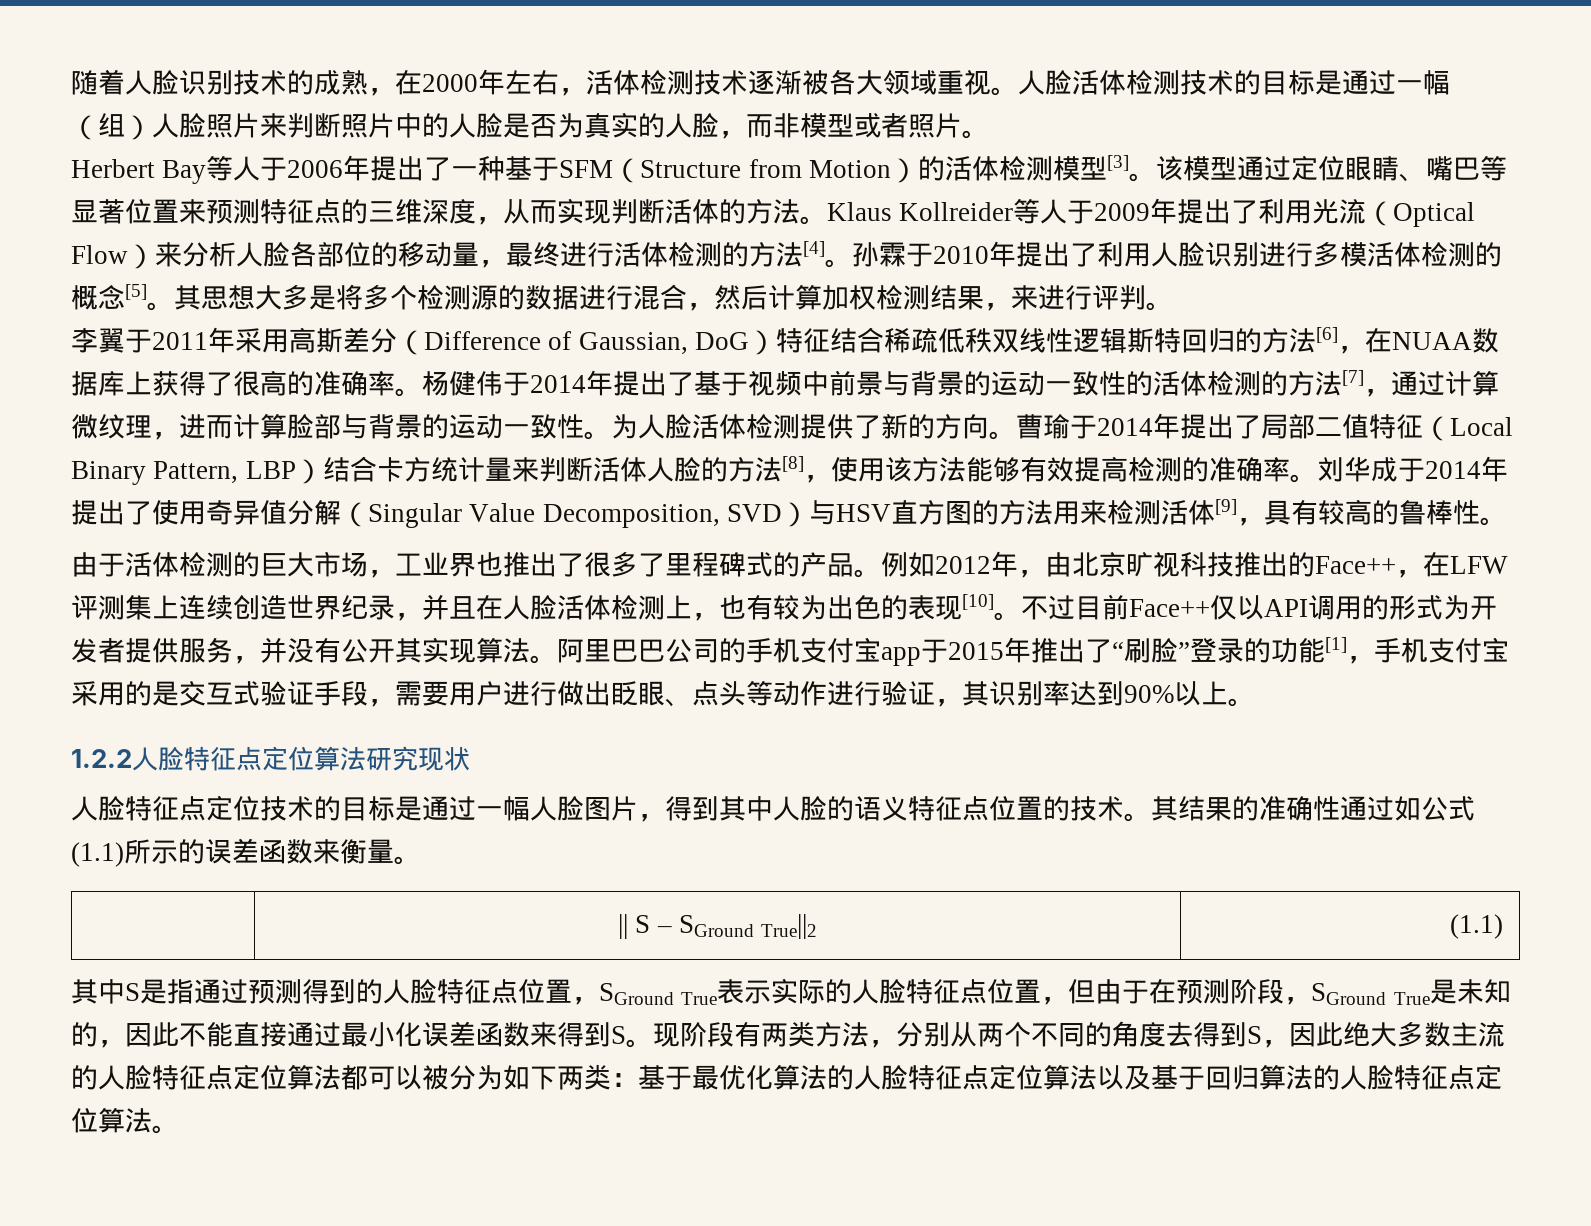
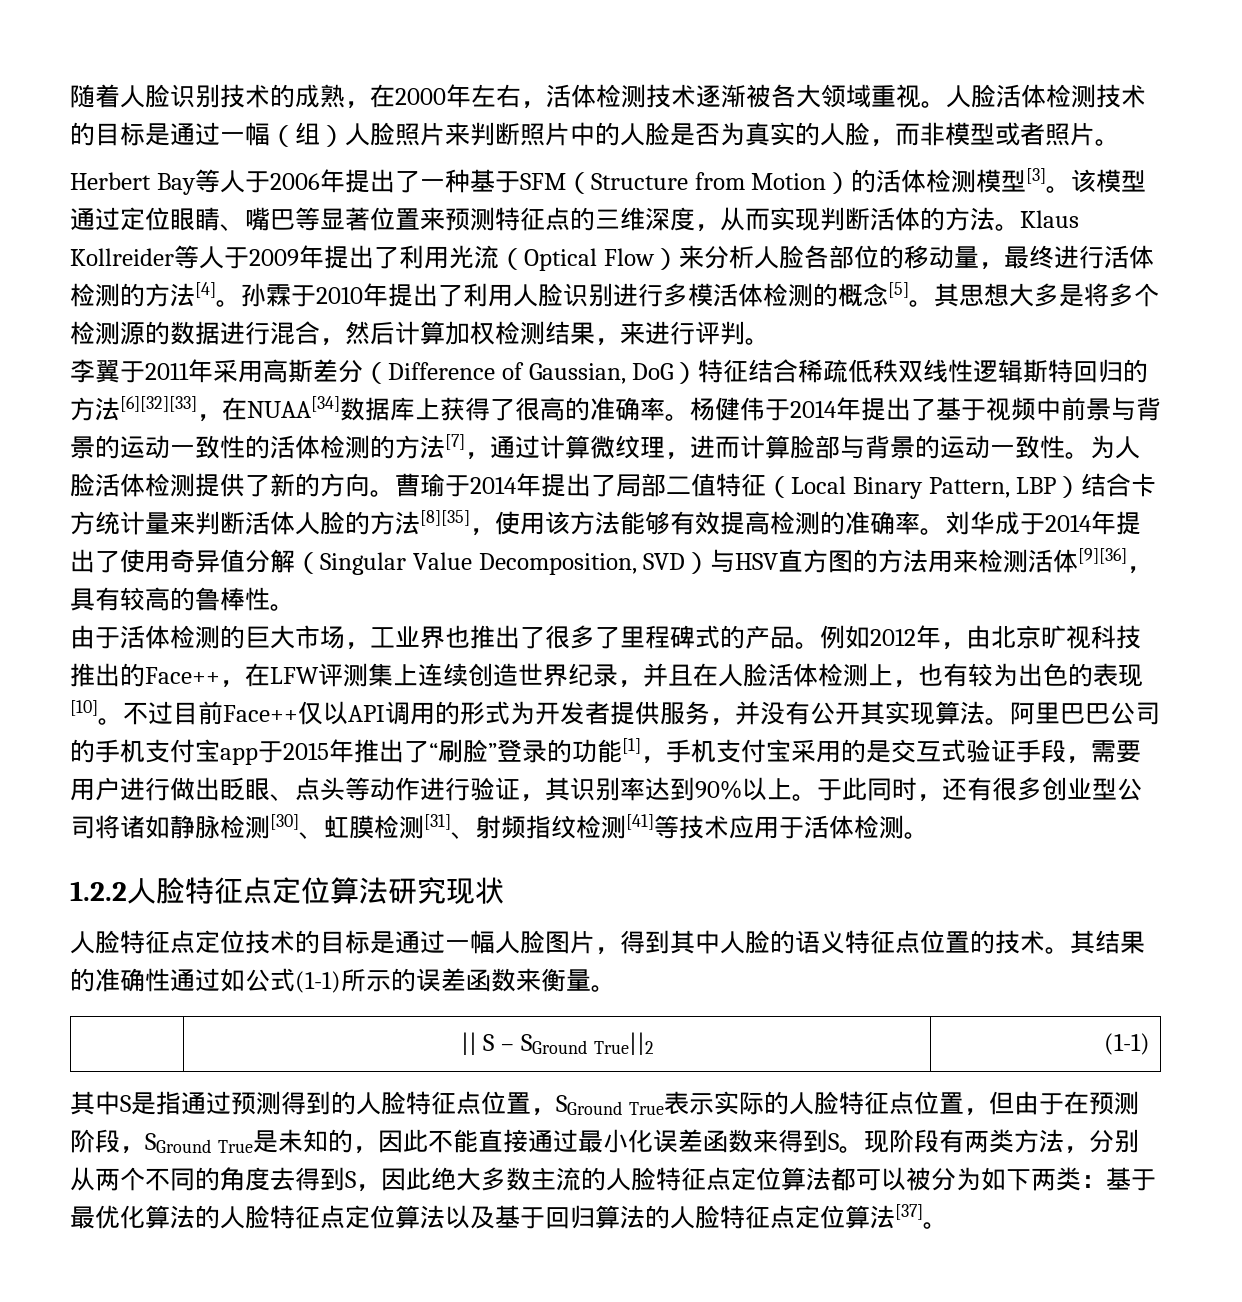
- 李翼于2011年采用高斯差分（Difference of Gaussian, DoG）特征结合稀疏低秩双线性逻辑斯特回归的方法[6]，在NUAA数据库上获得了很高的准确率。
+ 李翼于2011年采用高斯差分（Difference of Gaussian, DoG）特征结合稀疏低秩双线性逻辑斯特回归的方法[6][32][33]，在NUAA[34]数据库上获得了很高的准确率。
- 曹瑜于2014年提出了局部二值特征（Local Binary Pattern, LBP）结合卡方统计量来判断活体人脸的方法[8]，使用该方法能够有效提高检测的准确率。
+ 曹瑜于2014年提出了局部二值特征（Local Binary Pattern, LBP）结合卡方统计量来判断活体人脸的方法[8][35]，使用该方法能够有效提高检测的准确率。
- 刘华成于2014年提出了使用奇异值分解（Singular Value Decomposition, SVD）与HSV直方图的方法用来检测活体[9]，具有较高的鲁棒性。
+ 刘华成于2014年提出了使用奇异值分解（Singular Value Decomposition, SVD）与HSV直方图的方法用来检测活体[9][36]，具有较高的鲁棒性。
+ 于此同时，还有很多创业型公司将诸如静脉检测[30]、虹膜检测[31]、射频指纹检测[41]等技术应用于活体检测。
- 其结果的准确性通过如公式(1.1)所示的误差函数来衡量。
+ 其结果的准确性通过如公式(1-1)所示的误差函数来衡量。
- | || S – SGround True||2 | (1.1)
+ | || S – SGround True||2 | (1-1)
- 现阶段有两类方法，分别从两个不同的角度去得到S，因此绝大多数主流的人脸特征点定位算法都可以被分为如下两类：基于最优化算法的人脸特征点定位算法以及基于回归算法的人脸特征点定位算法。
+ 现阶段有两类方法，分别从两个不同的角度去得到S，因此绝大多数主流的人脸特征点定位算法都可以被分为如下两类：基于最优化算法的人脸特征点定位算法以及基于回归算法的人脸特征点定位算法[37]。

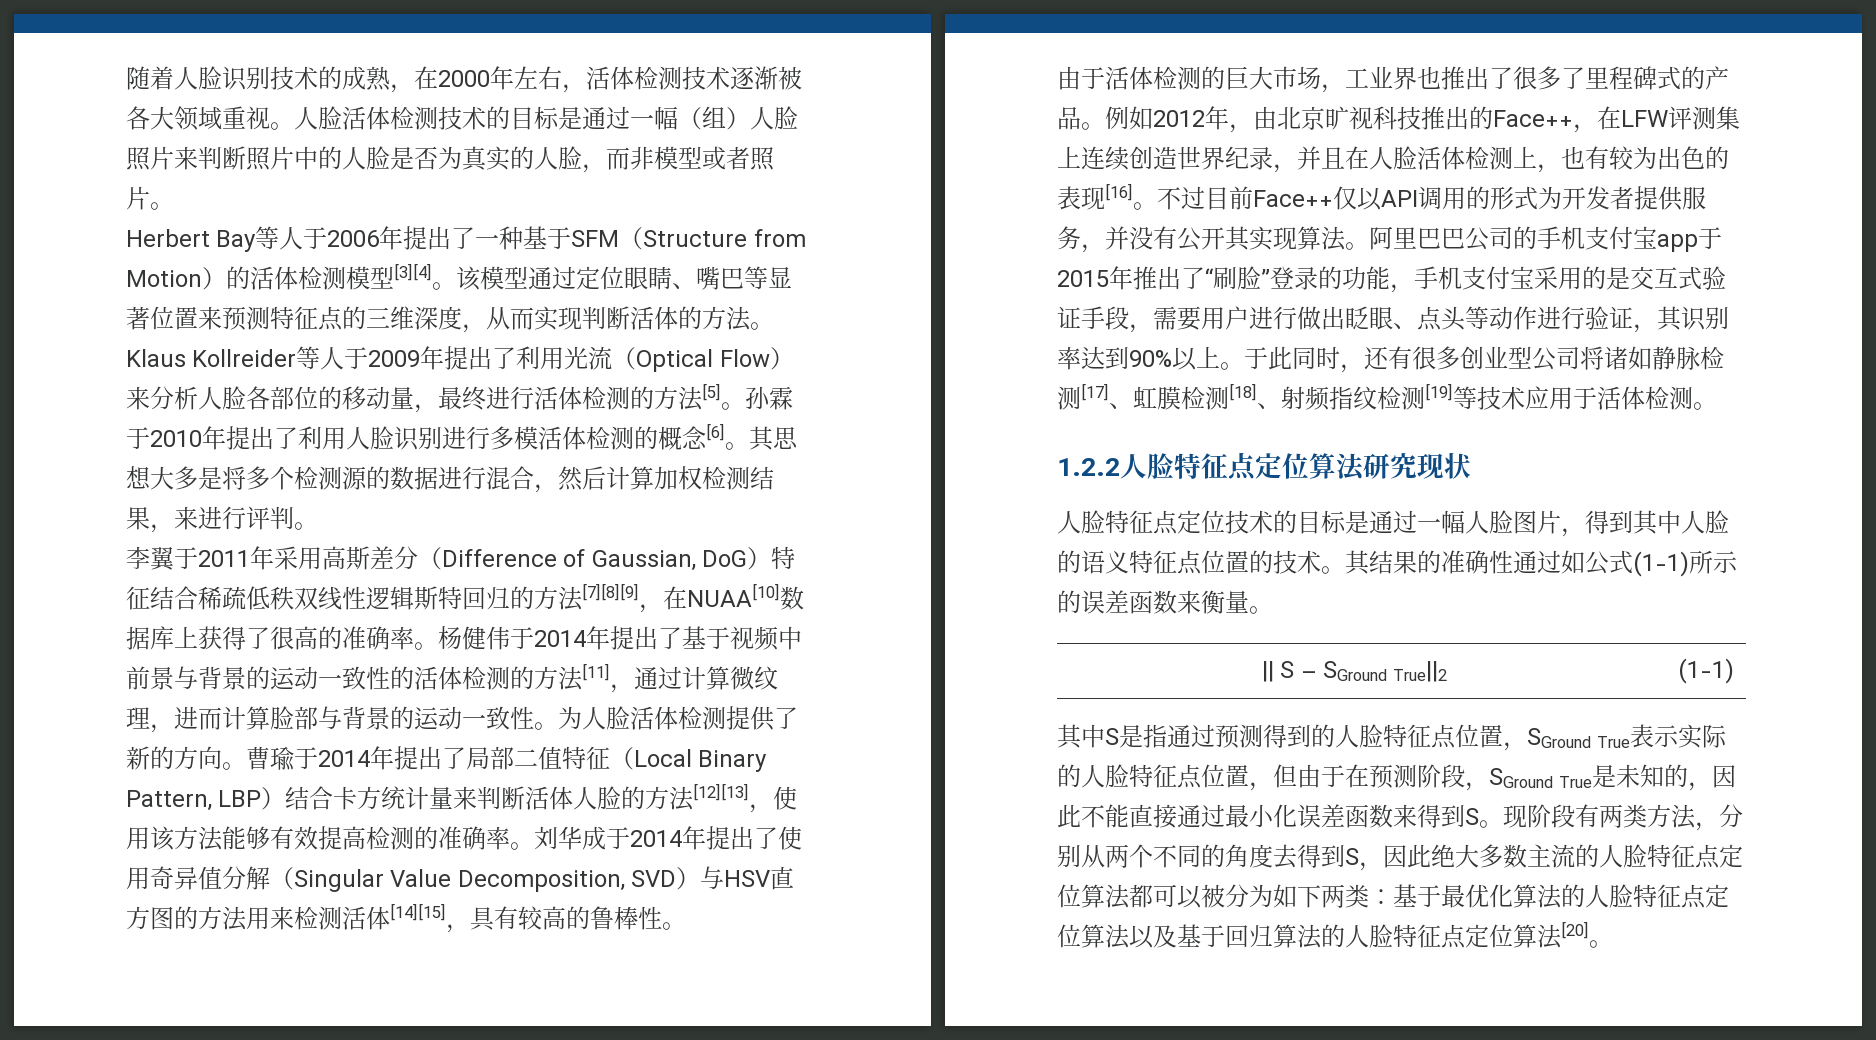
- Herbert Bay等人于2006年提出了一种基于SFM（Structure from Motion）的活体检测模型[3]。
+ Herbert Bay等人于2006年提出了一种基于SFM（Structure from Motion）的活体检测模型[3][4]。
- Klaus Kollreider等人于2009年提出了利用光流（Optical Flow）来分析人脸各部位的移动量，最终进行活体检测的方法[4]。
+ Klaus Kollreider等人于2009年提出了利用光流（Optical Flow）来分析人脸各部位的移动量，最终进行活体检测的方法[5]。
- 孙霖于2010年提出了利用人脸识别进行多模活体检测的概念[5]。
+ 孙霖于2010年提出了利用人脸识别进行多模活体检测的概念[6]。
- 李翼于2011年采用高斯差分（Difference of Gaussian, DoG）特征结合稀疏低秩双线性逻辑斯特回归的方法[6][32][33]，在NUAA[34]数据库上获得了很高的准确率。
+ 李翼于2011年采用高斯差分（Difference of Gaussian, DoG）特征结合稀疏低秩双线性逻辑斯特回归的方法[7][8][9]，在NUAA[10]数据库上获得了很高的准确率。
- 杨健伟于2014年提出了基于视频中前景与背景的运动一致性的活体检测的方法[7]，通过计算微纹理，进而计算脸部与背景的运动一致性。
+ 杨健伟于2014年提出了基于视频中前景与背景的运动一致性的活体检测的方法[11]，通过计算微纹理，进而计算脸部与背景的运动一致性。
- 曹瑜于2014年提出了局部二值特征（Local Binary Pattern, LBP）结合卡方统计量来判断活体人脸的方法[8][35]，使用该方法能够有效提高检测的准确率。
+ 曹瑜于2014年提出了局部二值特征（Local Binary Pattern, LBP）结合卡方统计量来判断活体人脸的方法[12][13]，使用该方法能够有效提高检测的准确率。
- 刘华成于2014年提出了使用奇异值分解（Singular Value Decomposition, SVD）与HSV直方图的方法用来检测活体[9][36]，具有较高的鲁棒性。
+ 刘华成于2014年提出了使用奇异值分解（Singular Value Decomposition, SVD）与HSV直方图的方法用来检测活体[14][15]，具有较高的鲁棒性。
- 例如2012年，由北京旷视科技推出的Face++，在LFW评测集上连续创造世界纪录，并且在人脸活体检测上，也有较为出色的表现[10]。
+ 例如2012年，由北京旷视科技推出的Face++，在LFW评测集上连续创造世界纪录，并且在人脸活体检测上，也有较为出色的表现[16]。
- 阿里巴巴公司的手机支付宝app于2015年推出了“刷脸”登录的功能[1]，手机支付宝采用的是交互式验证手段，需要用户进行做出眨眼、点头等动作进行验证，其识别率达到90%以上。
+ 阿里巴巴公司的手机支付宝app于2015年推出了“刷脸”登录的功能，手机支付宝采用的是交互式验证手段，需要用户进行做出眨眼、点头等动作进行验证，其识别率达到90%以上。
- 于此同时，还有很多创业型公司将诸如静脉检测[30]、虹膜检测[31]、射频指纹检测[41]等技术应用于活体检测。
+ 于此同时，还有很多创业型公司将诸如静脉检测[17]、虹膜检测[18]、射频指纹检测[19]等技术应用于活体检测。
- 现阶段有两类方法，分别从两个不同的角度去得到S，因此绝大多数主流的人脸特征点定位算法都可以被分为如下两类：基于最优化算法的人脸特征点定位算法以及基于回归算法的人脸特征点定位算法[37]。
+ 现阶段有两类方法，分别从两个不同的角度去得到S，因此绝大多数主流的人脸特征点定位算法都可以被分为如下两类：基于最优化算法的人脸特征点定位算法以及基于回归算法的人脸特征点定位算法[20]。

